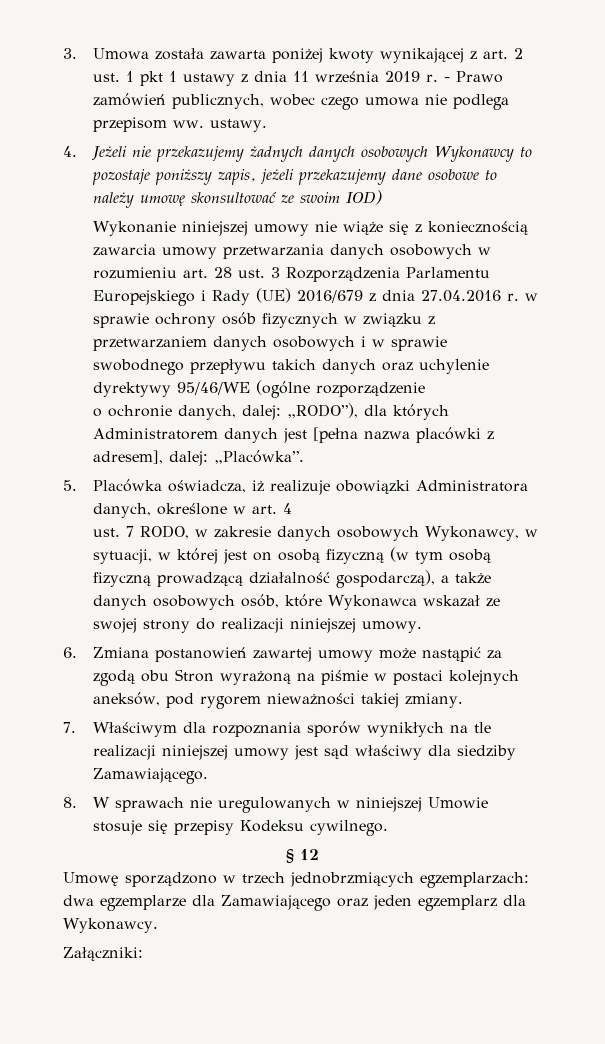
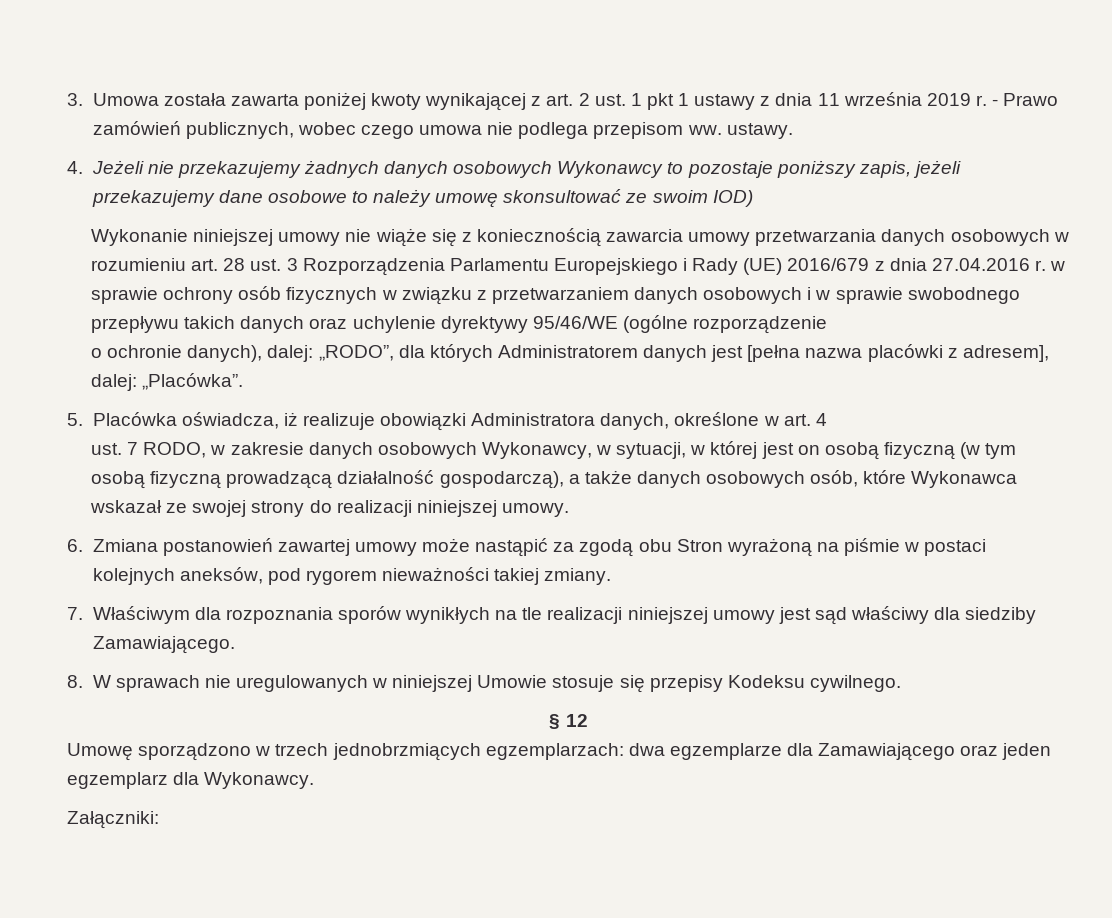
- o ochronie danych, dalej: „RODO”), dla których Administratorem danych jest [pełna nazwa placówki z adresem], dalej: „Placówka”.
+ o ochronie danych), dalej: „RODO”, dla których Administratorem danych jest [pełna nazwa placówki z adresem], dalej: „Placówka”.

